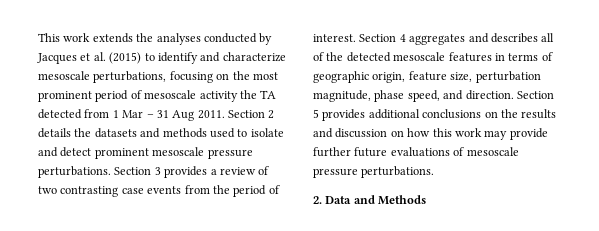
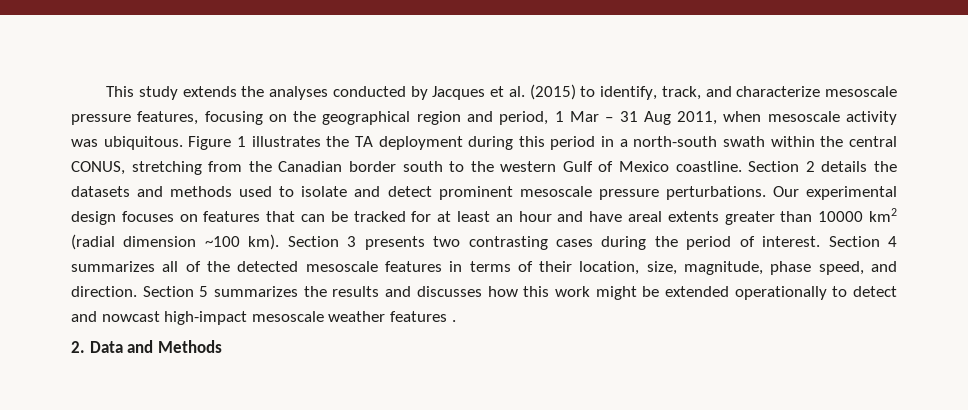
- This work extends the analyses conducted by Jacques et al. (2015) to identify and characterize mesoscale perturbations, focusing on the most prominent period of mesoscale activity the TA detected from 1 Mar – 31 Aug 2011.
+ This study extends the analyses conducted by Jacques et al. (2015) to identify, track, and characterize mesoscale pressure features, focusing on the geographical region and period, 1 Mar – 31 Aug 2011, when mesoscale activity was ubiquitous. Figure 1 illustrates the TA deployment during this period in a north-south swath within the central CONUS, stretching from the Canadian border south to the western Gulf of Mexico coastline.
- Section 3 provides a review of two contrasting case events from the period of interest.
+ Our experimental design focuses on features that can be tracked for at least an hour and have areal extents greater than 10000 km2 (radial dimension ~100 km). Section 3 presents two contrasting cases during the period of interest.
- Section 4 aggregates and describes all of the detected mesoscale features in terms of geographic origin, feature size, perturbation magnitude, phase speed, and direction.
+ Section 4 summarizes all of the detected mesoscale features in terms of their location, size, magnitude, phase speed, and direction.
- Section 5 provides additional conclusions on the results and discussion on how this work may provide further future evaluations of mesoscale pressure perturbations.
+ Section 5 summarizes the results and discusses how this work might be extended operationally to detect and nowcast high-impact mesoscale weather features .

